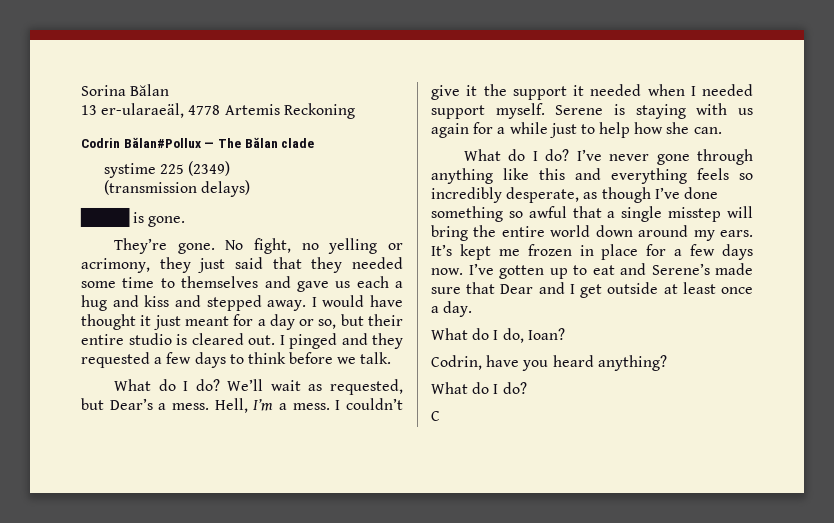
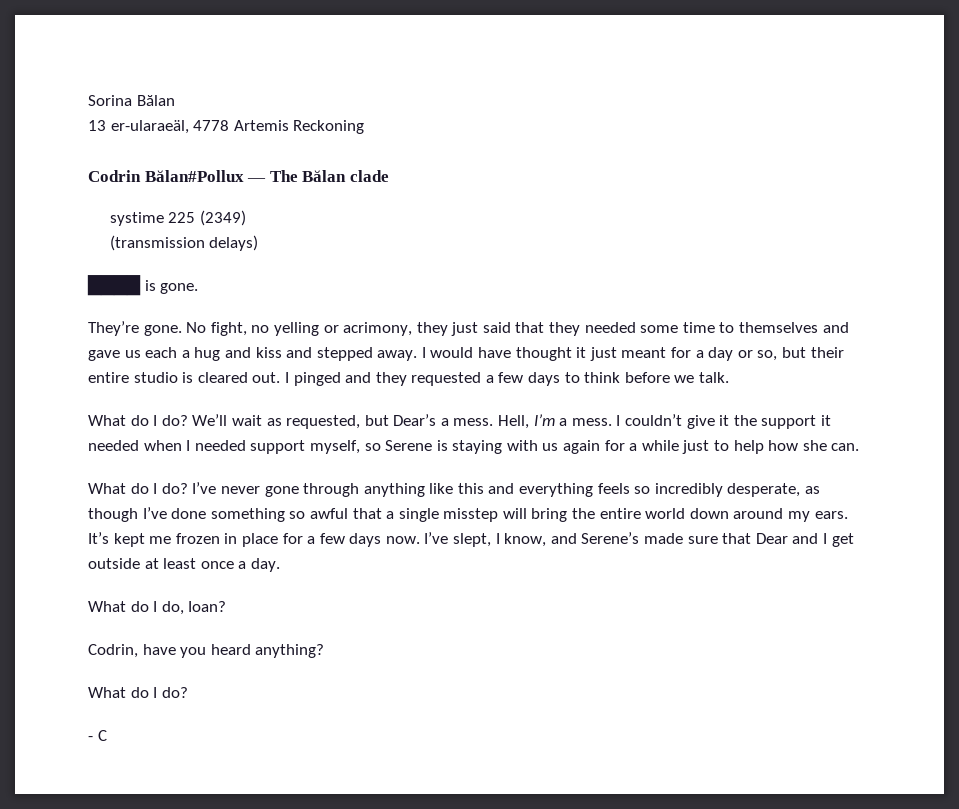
- I couldn’t give it the support it needed when I needed support myself. Serene is staying with us again for a while just to help how she can.
+ I couldn’t give it the support it needed when I needed support myself, so Serene is staying with us again for a while just to help how she can.
- I’ve gotten up to eat and Serene’s made sure that Dear and I get outside at least once a day.
+ I’ve slept, I know, and Serene’s made sure that Dear and I get outside at least once a day.
- C
+ - C

